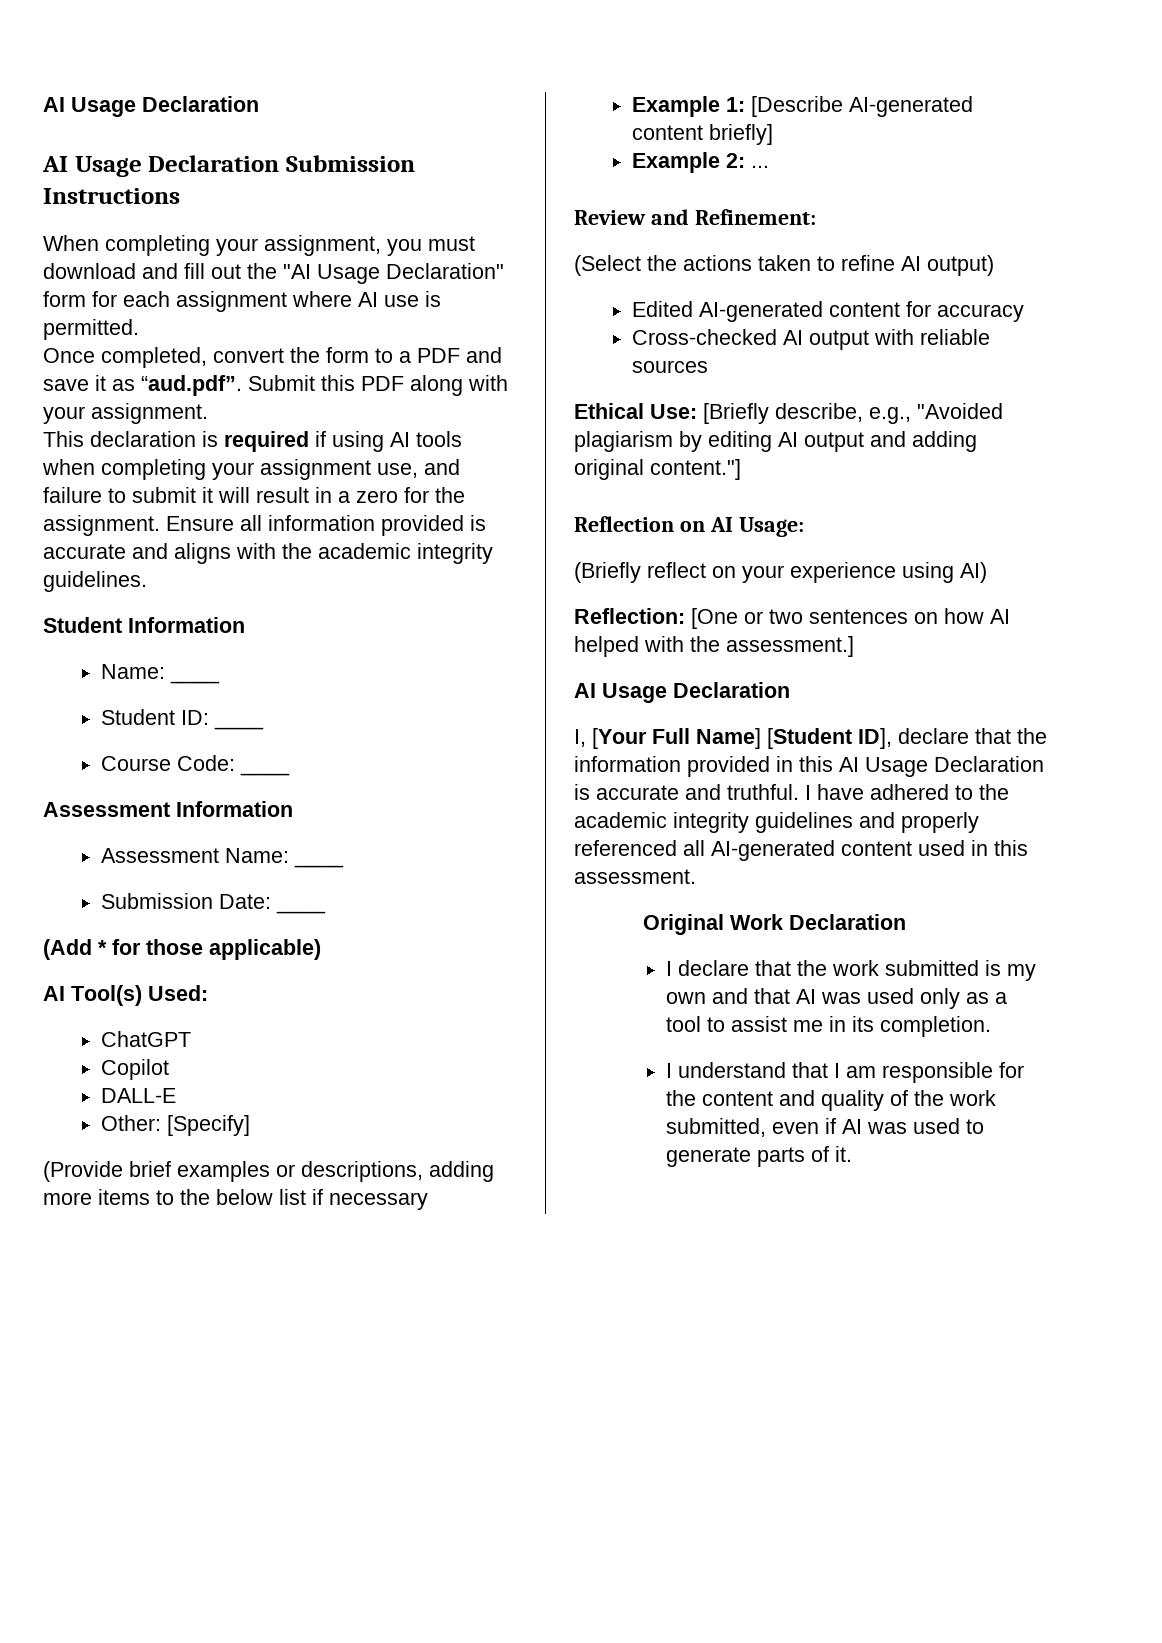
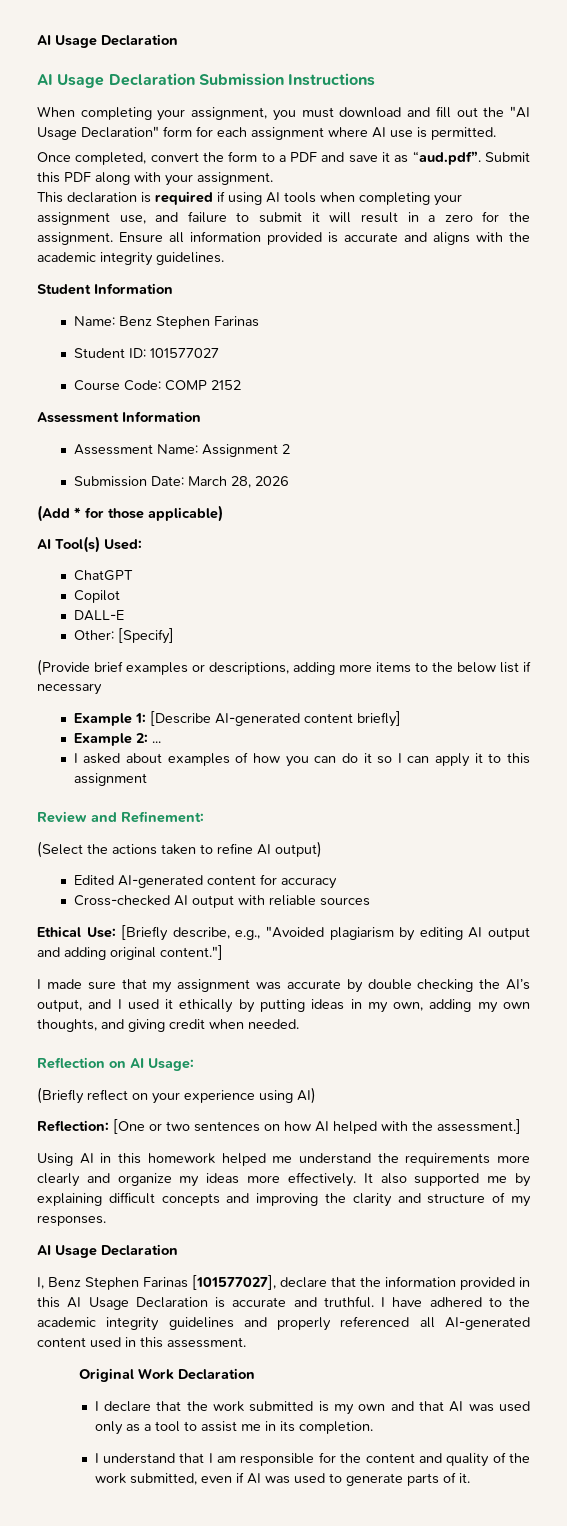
  Student Information
- Name: ____
+ Name: Benz Stephen Farinas
- Student ID: ____
+ Student ID: 101577027
- Course Code: ____
+ Course Code: COMP 2152
- Assessment Name: ____
+ Assessment Name: Assignment 2
- Submission Date: ____
+ Submission Date: March 28, 2026
+ I asked about examples of how you can do it so I can apply it to this assignment
+ I made sure that my assignment was accurate by double checking the AI’s output, and I used it ethically by putting ideas in my own, adding my own thoughts, and giving credit when needed.
+ Using AI in this homework helped me understand the requirements more clearly and organize my ideas more effectively. It also supported me by explaining difficult concepts and improving the clarity and structure of my responses.
- I, [Your Full Name] [Student ID], declare that the information provided in this AI Usage Declaration is accurate and truthful.
+ I, Benz Stephen Farinas [101577027], declare that the information provided in this AI Usage Declaration is accurate and truthful.

